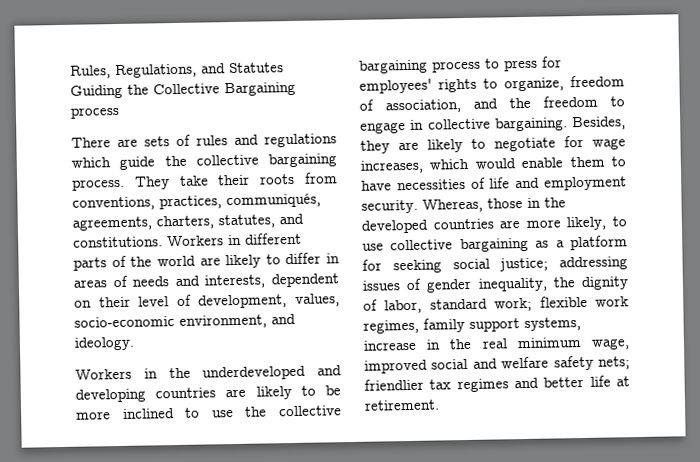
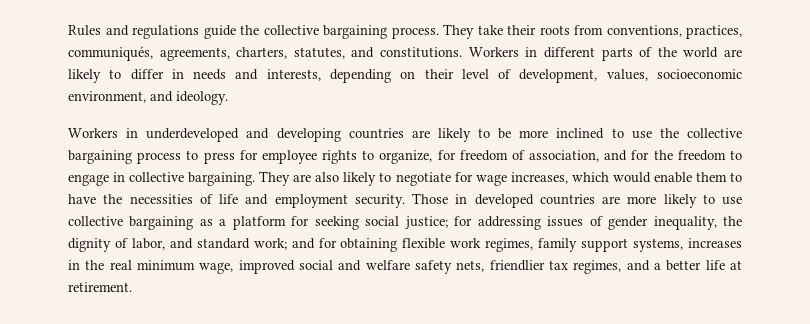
- Rules, Regulations, and Statutes Guiding the Collective Bargaining process
- There are sets of rules and regulations which guide the collective bargaining process.
+ Rules and regulations guide the collective bargaining process.
- Workers in different parts of the world are likely to differ in areas of needs and interests, dependent on their level of development, values, socio-economic environment, and ideology.
+ Workers in different parts of the world are likely to differ in needs and interests, depending on their level of development, values, socioeconomic environment, and ideology.
- Workers in the underdeveloped and developing countries are likely to be more inclined to use the collective bargaining process to press for employees' rights to organize, freedom of association, and the freedom to engage in collective bargaining.
+ Workers in underdeveloped and developing countries are likely to be more inclined to use the collective bargaining process to press for employee rights to organize, for freedom of association, and for the freedom to engage in collective bargaining.
- Besides, they are likely to negotiate for wage increases, which would enable them to have necessities of life and employment security.
+ They are also likely to negotiate for wage increases, which would enable them to have the necessities of life and employment security.
- Whereas, those in the developed countries are more likely, to use collective bargaining as a platform for seeking social justice; addressing issues of gender inequality, the dignity of labor, standard work; flexible work regimes, family support systems, increase in the real minimum wage, improved social and welfare safety nets; friendlier tax regimes and better life at retirement.
+ Those in developed countries are more likely to use collective bargaining as a platform for seeking social justice; for addressing issues of gender inequality, the dignity of labor, and standard work; and for obtaining flexible work regimes, family support systems, increases in the real minimum wage, improved social and welfare safety nets, friendlier tax regimes, and a better life at retirement.

